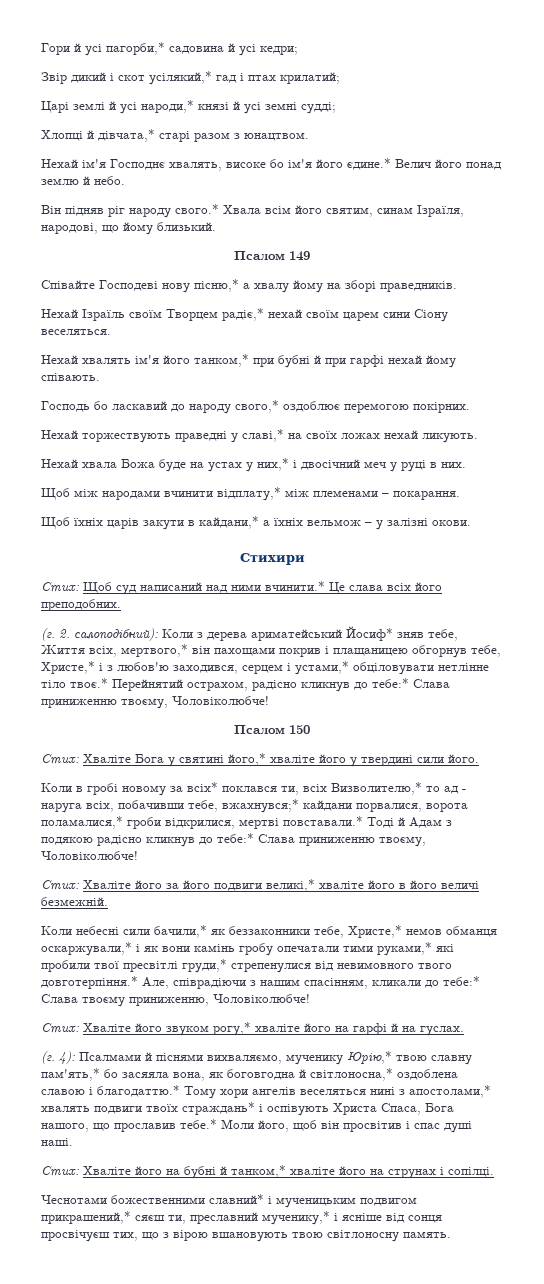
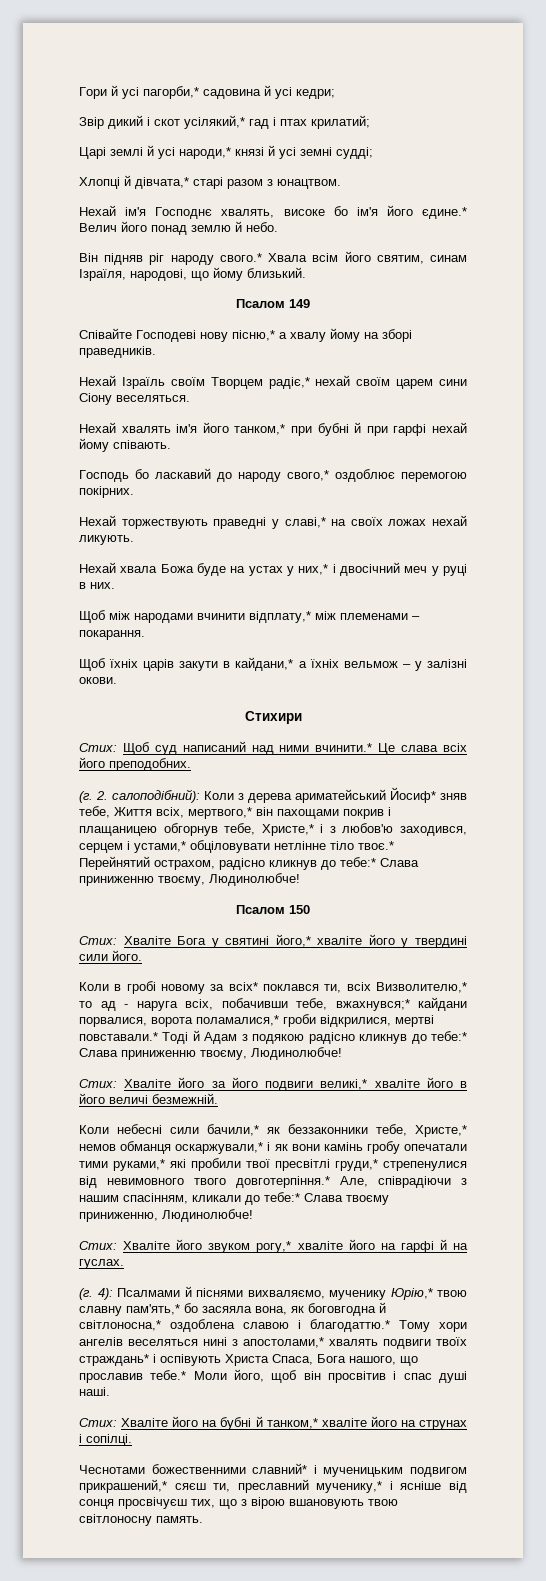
- (г. 2. салоподібний): Коли з дерева ариматейський Йосиф* зняв тебе, Життя всіх, мертвого,* він пахощами покрив і плащаницею обгорнув тебе, Христе,* і з любов'ю заходився, серцем і устами,* обціловувати нетлінне тіло твоє.* Перейнятий острахом, радісно кликнув до тебе:* Слава приниженню твоєму, Чоловіколюбче!
+ (г. 2. салоподібний): Коли з дерева ариматейський Йосиф* зняв тебе, Життя всіх, мертвого,* він пахощами покрив і плащаницею обгорнув тебе, Христе,* і з любов'ю заходився, серцем і устами,* обціловувати нетлінне тіло твоє.* Перейнятий острахом, радісно кликнув до тебе:* Слава приниженню твоєму, Людинолюбче!
- Коли в гробі новому за всіх* поклався ти, всіх Визволителю,* то ад - наруга всіх, побачивши тебе, вжахнувся;* кайдани порвалися, ворота поламалися,* гроби відкрилися, мертві повставали.* Тоді й Адам з подякою радісно кликнув до тебе:* Слава приниженню твоєму, Чоловіколюбче!
+ Коли в гробі новому за всіх* поклався ти, всіх Визволителю,* то ад - наруга всіх, побачивши тебе, вжахнувся;* кайдани порвалися, ворота поламалися,* гроби відкрилися, мертві повставали.* Тоді й Адам з подякою радісно кликнув до тебе:* Слава приниженню твоєму, Людинолюбче!
- Коли небесні сили бачили,* як беззаконники тебе, Христе,* немов обманця оскаржували,* і як вони камінь гробу опечатали тими руками,* які пробили твої пресвітлі груди,* стрепенулися від невимовного твого довготерпіння.* Але, співрадіючи з нашим спасінням, кликали до тебе:* Слава твоєму приниженню, Чоловіколюбче!
+ Коли небесні сили бачили,* як беззаконники тебе, Христе,* немов обманця оскаржували,* і як вони камінь гробу опечатали тими руками,* які пробили твої пресвітлі груди,* стрепенулися від невимовного твого довготерпіння.* Але, співрадіючи з нашим спасінням, кликали до тебе:* Слава твоєму приниженню, Людинолюбче!

